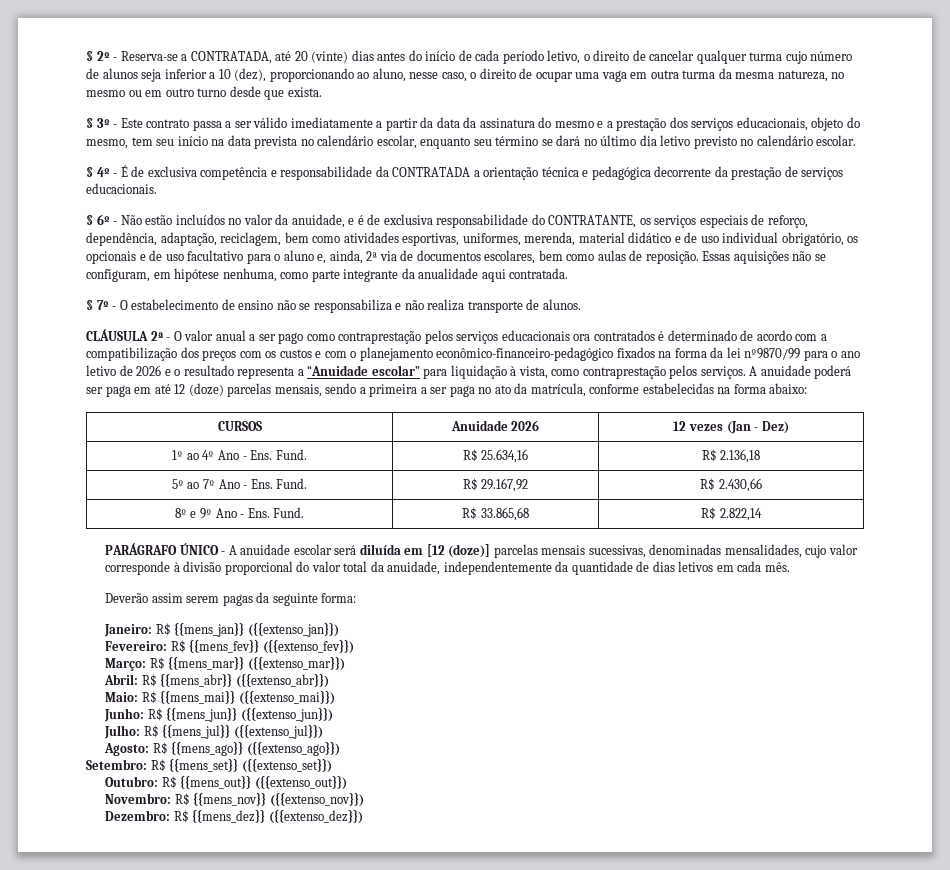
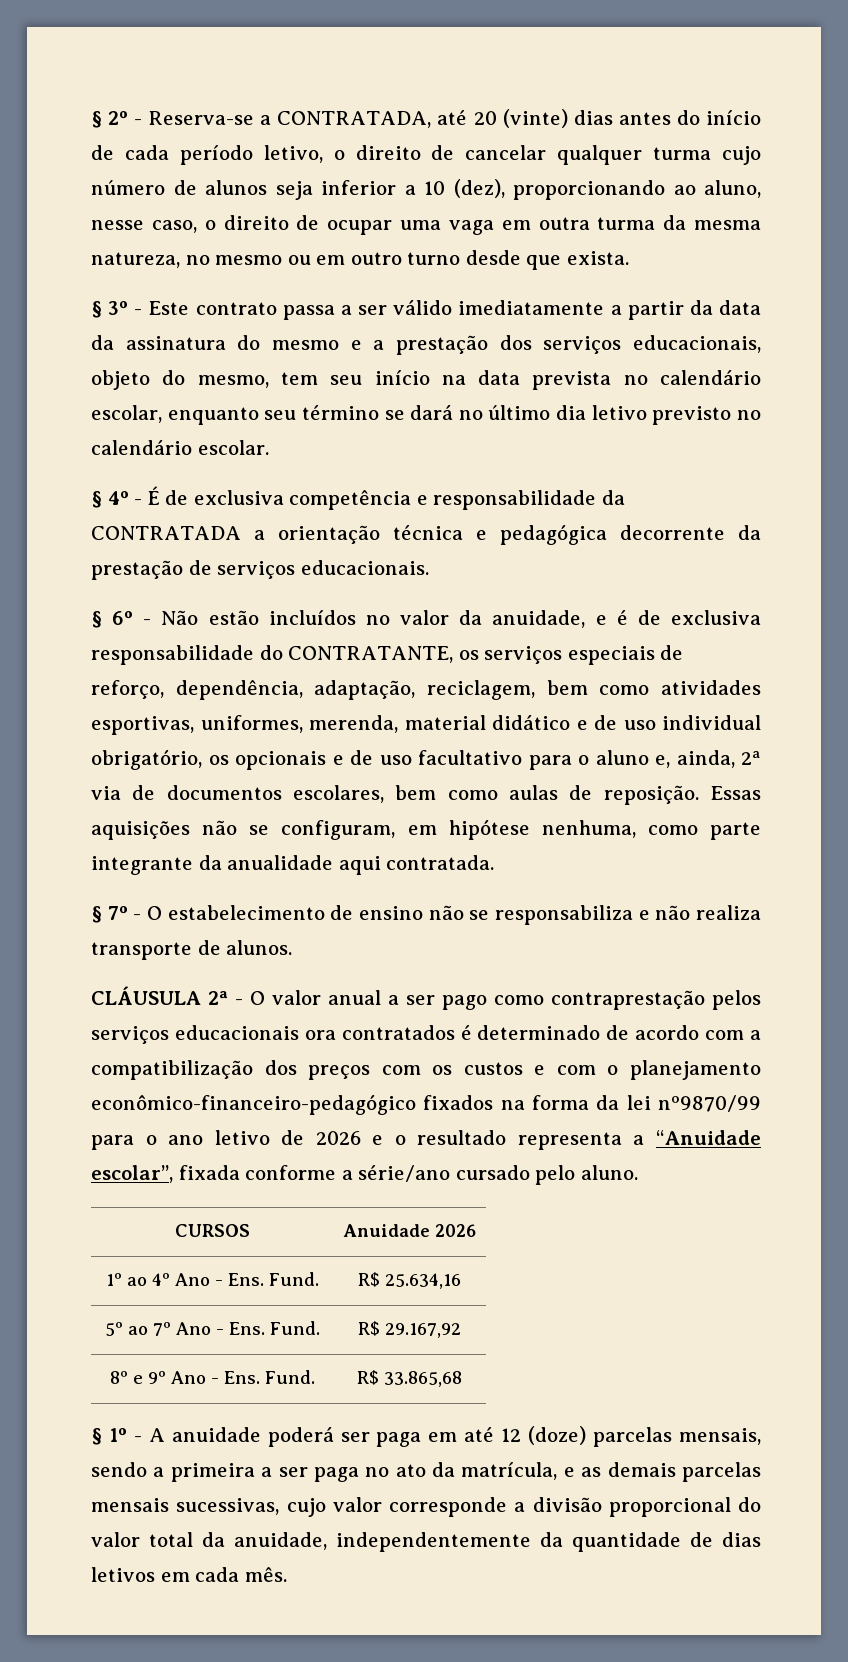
- CLÁUSULA 2ª - O valor anual a ser pago como contraprestação pelos serviços educacionais ora contratados é determinado de acordo com a compatibilização dos preços com os custos e com o planejamento econômico-financeiro-pedagógico fixados na forma da lei nº9870/99 para o ano letivo de 2026 e o resultado representa a “Anuidade escolar” para liquidação à vista, como contraprestação pelos serviços. A anuidade poderá ser paga em até 12 (doze) parcelas mensais, sendo a primeira a ser paga no ato da matrícula, conforme estabelecidas na forma abaixo:
- CURSOS | Anuidade 2026 | 12 vezes (Jan - Dez)
- 1º ao 4º Ano - Ens. Fund. | R$ 25.634,16 | R$ 2.136,18
- 5º ao 7º Ano - Ens. Fund. | R$ 29.167,92 | R$ 2.430,66
- 8º e 9º Ano - Ens. Fund. | R$ 33.865,68 | R$ 2.822,14
- PARÁGRAFO ÚNICO - A anuidade escolar será diluída em [12 (doze)] parcelas mensais sucessivas, denominadas mensalidades, cujo valor corresponde à divisão proporcional do valor total da anuidade, independentemente da quantidade de dias letivos em cada mês.
+ CLÁUSULA 2ª - O valor anual a ser pago como contraprestação pelos serviços educacionais ora contratados é determinado de acordo com a compatibilização dos preços com os custos e com o planejamento econômico-financeiro-pedagógico fixados na forma da lei nº9870/99 para o ano letivo de 2026 e o resultado representa a “Anuidade escolar”, fixada conforme a série/ano cursado pelo aluno.
+ CURSOS | Anuidade 2026
+ 1º ao 4º Ano - Ens. Fund. | R$ 25.634,16
+ 5º ao 7º Ano - Ens. Fund. | R$ 29.167,92
+ 8º e 9º Ano - Ens. Fund. | R$ 33.865,68
+ § 1º - A anuidade poderá ser paga em até 12 (doze) parcelas mensais, sendo a primeira a ser paga no ato da matrícula, e as demais parcelas mensais sucessivas, cujo valor corresponde a divisão proporcional do valor total da anuidade, independentemente da quantidade de dias letivos em cada mês.
- Deverão assim serem pagas da seguinte forma:
- Janeiro: R$ {{mens_jan}} ({{extenso_jan}})
- Fevereiro: R$ {{mens_fev}} ({{extenso_fev}})
- Março: R$ {{mens_mar}} ({{extenso_mar}})
- Abril: R$ {{mens_abr}} ({{extenso_abr}})
- Maio: R$ {{mens_mai}} ({{extenso_mai}})
- Junho: R$ {{mens_jun}} ({{extenso_jun}})
- Julho: R$ {{mens_jul}} ({{extenso_jul}})
- Agosto: R$ {{mens_ago}} ({{extenso_ago}})
- Setembro: R$ {{mens_set}} ({{extenso_set}})
- Outubro: R$ {{mens_out}} ({{extenso_out}})
- Novembro: R$ {{mens_nov}} ({{extenso_nov}})
- Dezembro: R$ {{mens_dez}} ({{extenso_dez}})

